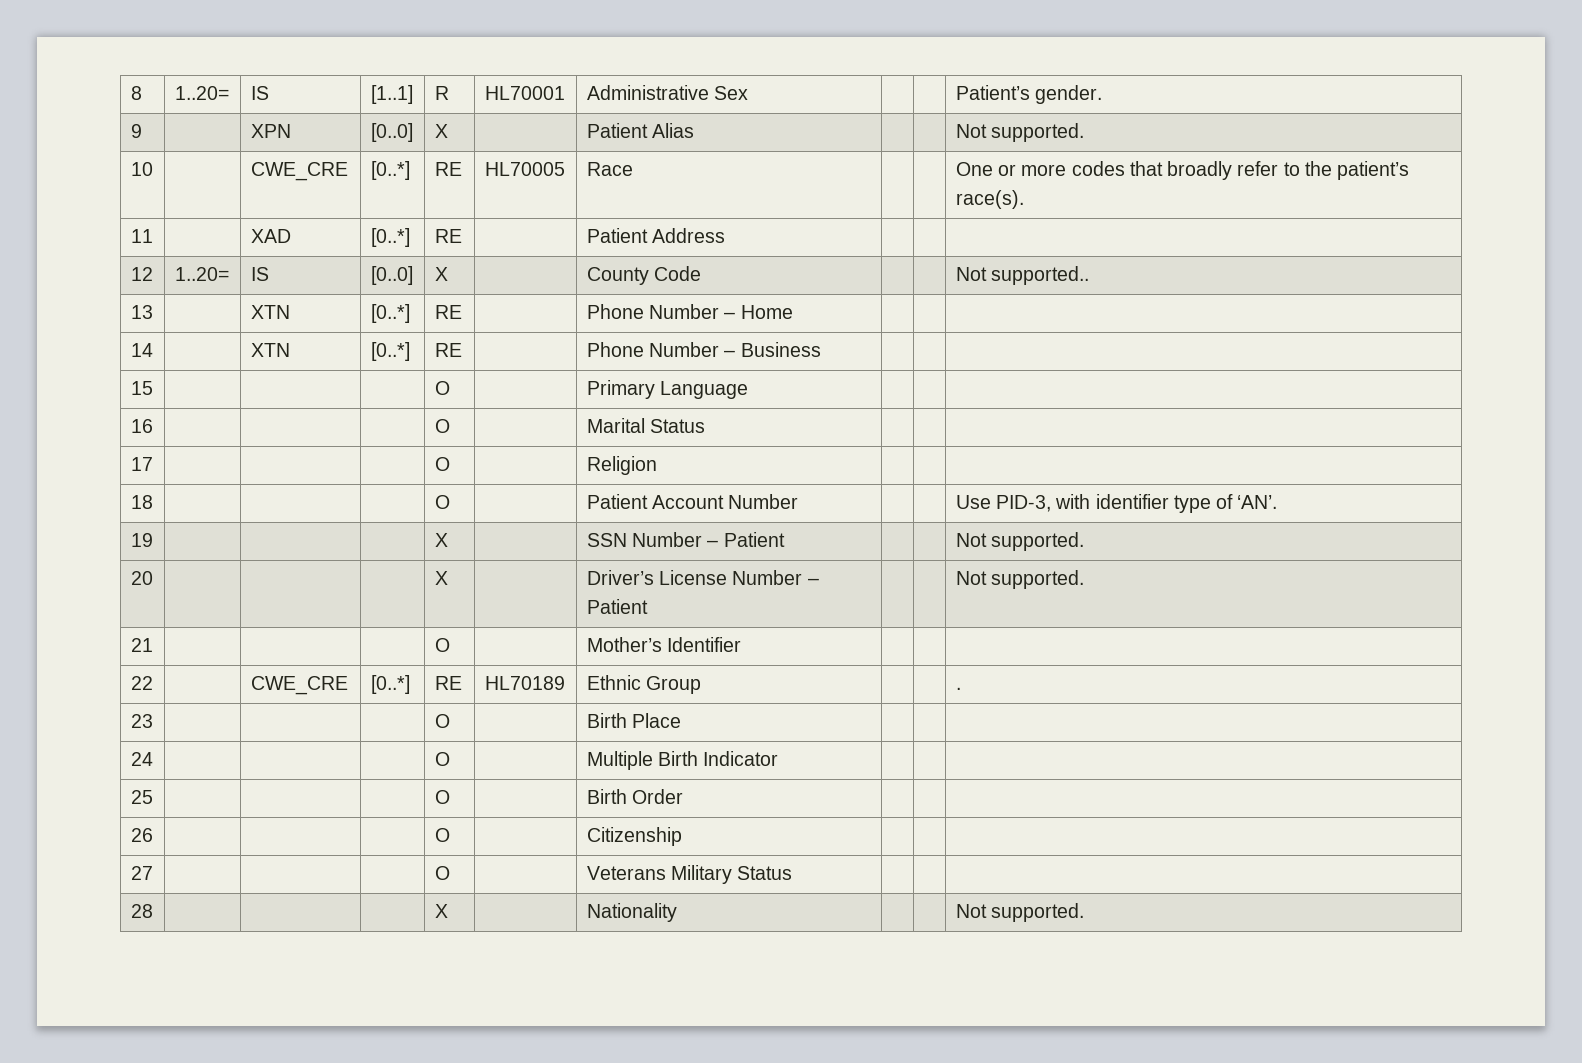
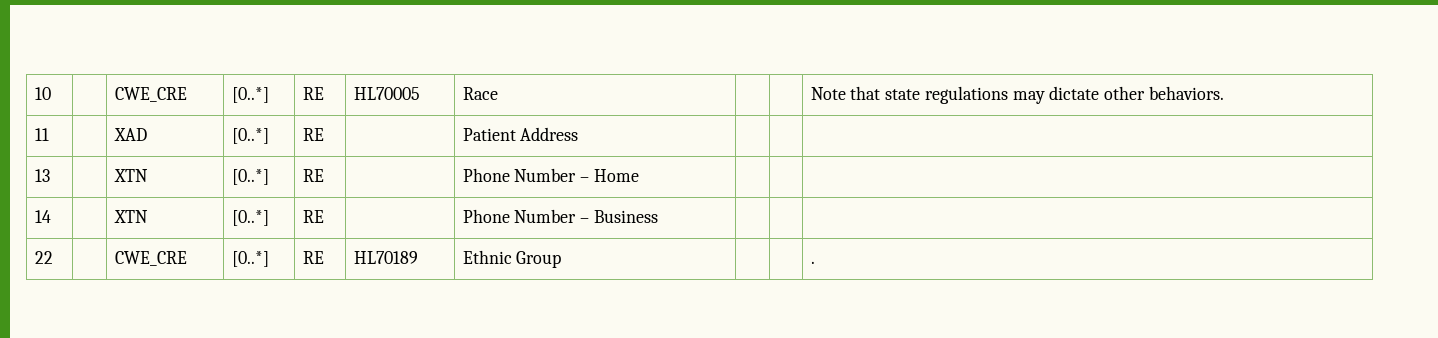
- 8 | 1..20= | IS | [1..1] | R | HL70001 | Administrative Sex | | | Patient’s gender.
- 9 | | XPN | [0..0] | X | | Patient Alias | | | Not supported.
- 10 | | CWE_CRE | [0..*] | RE | HL70005 | Race | | | One or more codes that broadly refer to the patient’s race(s).
+ 10 | | CWE_CRE | [0..*] | RE | HL70005 | Race | | | Note that state regulations may dictate other behaviors.
- 12 | 1..20= | IS | [0..0] | X | | County Code | | | Not supported..
- 15 | | | | O | | Primary Language | | |
- 16 | | | | O | | Marital Status | | |
- 17 | | | | O | | Religion | | |
- 18 | | | | O | | Patient Account Number | | | Use PID-3, with identifier type of ‘AN’.
- 19 | | | | X | | SSN Number – Patient | | | Not supported.
- 20 | | | | X | | Driver’s License Number – Patient | | | Not supported.
- 21 | | | | O | | Mother’s Identifier | | |
- 23 | | | | O | | Birth Place | | |
- 24 | | | | O | | Multiple Birth Indicator | | |
- 25 | | | | O | | Birth Order | | |
- 26 | | | | O | | Citizenship | | |
- 27 | | | | O | | Veterans Military Status | | |
- 28 | | | | X | | Nationality | | | Not supported.

